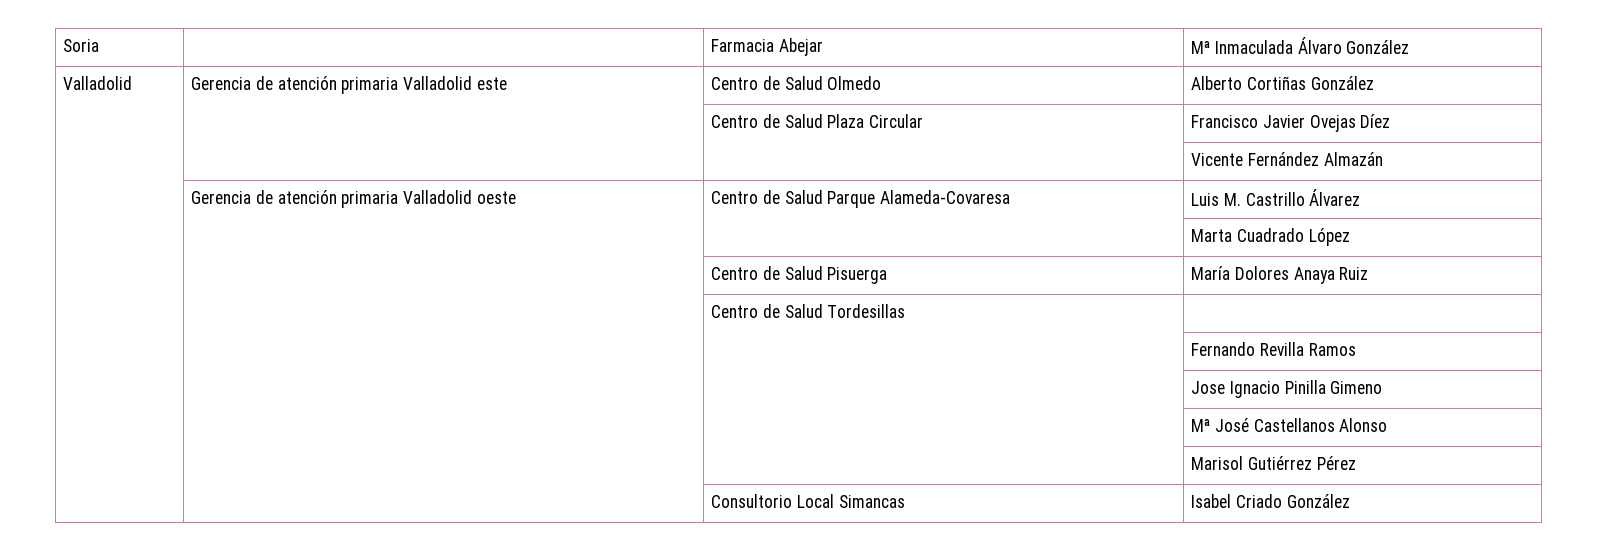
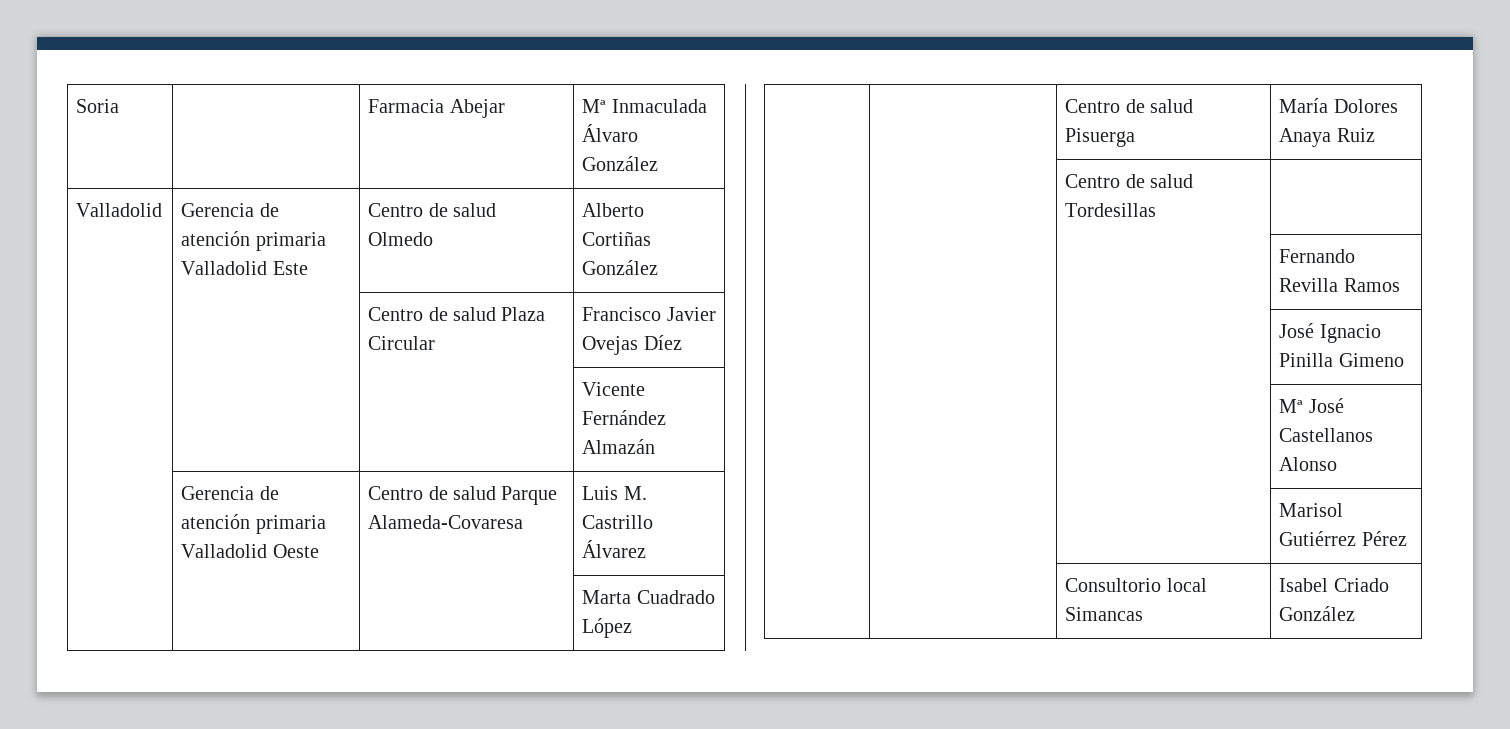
- Valladolid | Gerencia de atención primaria Valladolid este | Centro de Salud Olmedo | Alberto Cortiñas González
+ Valladolid | Gerencia de atención primaria Valladolid Este | Centro de salud Olmedo | Alberto Cortiñas González
- | | Centro de Salud Plaza Circular | Francisco Javier Ovejas Díez
+ | | Centro de salud Plaza Circular | Francisco Javier Ovejas Díez
- | Gerencia de atención primaria Valladolid oeste | Centro de Salud Parque Alameda-Covaresa | Luis M. Castrillo Álvarez
+ | Gerencia de atención primaria Valladolid Oeste | Centro de salud Parque Alameda-Covaresa | Luis M. Castrillo Álvarez
- | | Centro de Salud Pisuerga | María Dolores Anaya Ruiz
+ | | Centro de salud Pisuerga | María Dolores Anaya Ruiz
- | | Centro de Salud Tordesillas |
+ | | Centro de salud Tordesillas |
- | | | Jose Ignacio Pinilla Gimeno
+ | | | José Ignacio Pinilla Gimeno
- | | Consultorio Local Simancas | Isabel Criado González
+ | | Consultorio local Simancas | Isabel Criado González

